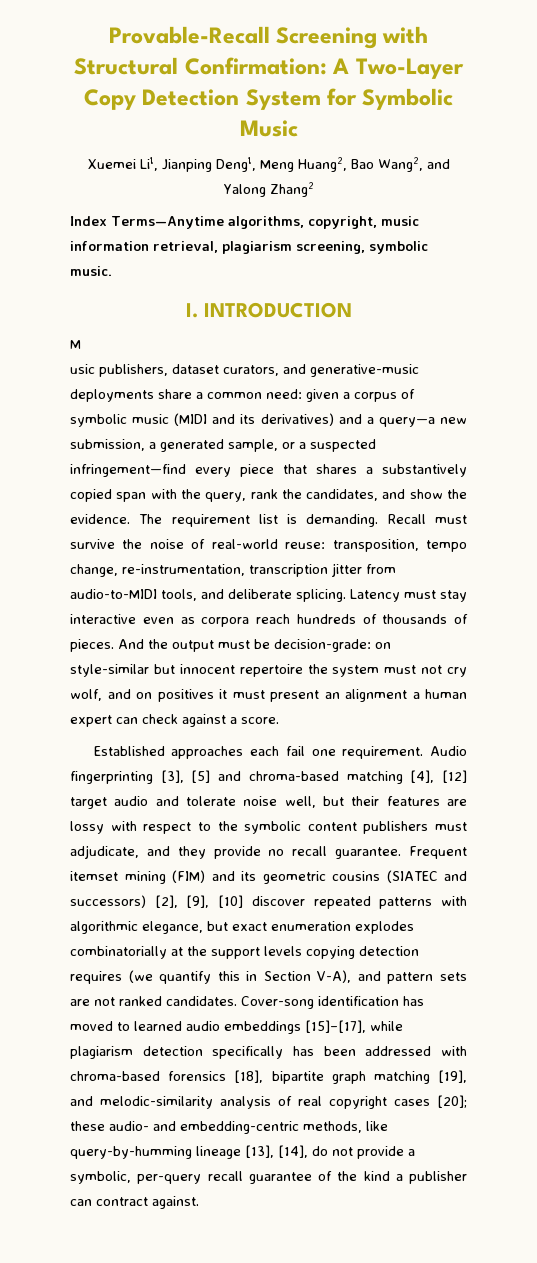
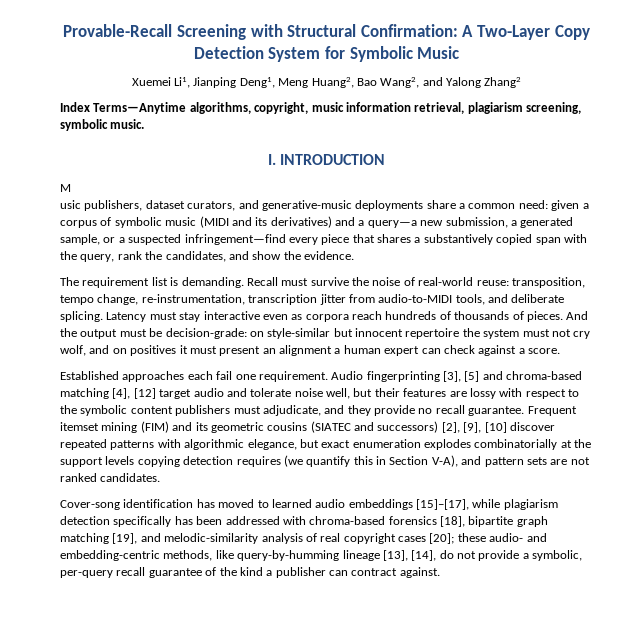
- usic publishers, dataset curators, and generative-music deployments share a common need: given a corpus of symbolic music (MIDI and its derivatives) and a query—a new submission, a generated sample, or a suspected infringement—find every piece that shares a substantively copied span with the query, rank the candidates, and show the evidence. The requirement list is demanding.
+ usic publishers, dataset curators, and generative-music deployments share a common need: given a corpus of symbolic music (MIDI and its derivatives) and a query—a new submission, a generated sample, or a suspected infringement—find every piece that shares a substantively copied span with the query, rank the candidates, and show the evidence.
+ The requirement list is demanding.
- Frequent itemset mining (FIM) and its geometric cousins (SIATEC and successors) [2], [9], [10] discover repeated patterns with algorithmic elegance, but exact enumeration explodes combinatorially at the support levels copying detection requires (we quantify this in Section V-A), and pattern sets are not ranked candidates. Cover-song identification has moved to learned audio embeddings [15]–[17], while plagiarism detection specifically has been addressed with chroma-based forensics [18], bipartite graph matching [19], and melodic-similarity analysis of real copyright cases [20];
+ Frequent itemset mining (FIM) and its geometric cousins (SIATEC and successors) [2], [9], [10] discover repeated patterns with algorithmic elegance, but exact enumeration explodes combinatorially at the support levels copying detection requires (we quantify this in Section V-A), and pattern sets are not ranked candidates.
+ Cover-song identification has moved to learned audio embeddings [15]–[17], while plagiarism detection specifically has been addressed with chroma-based forensics [18], bipartite graph matching [19], and melodic-similarity analysis of real copyright cases [20];

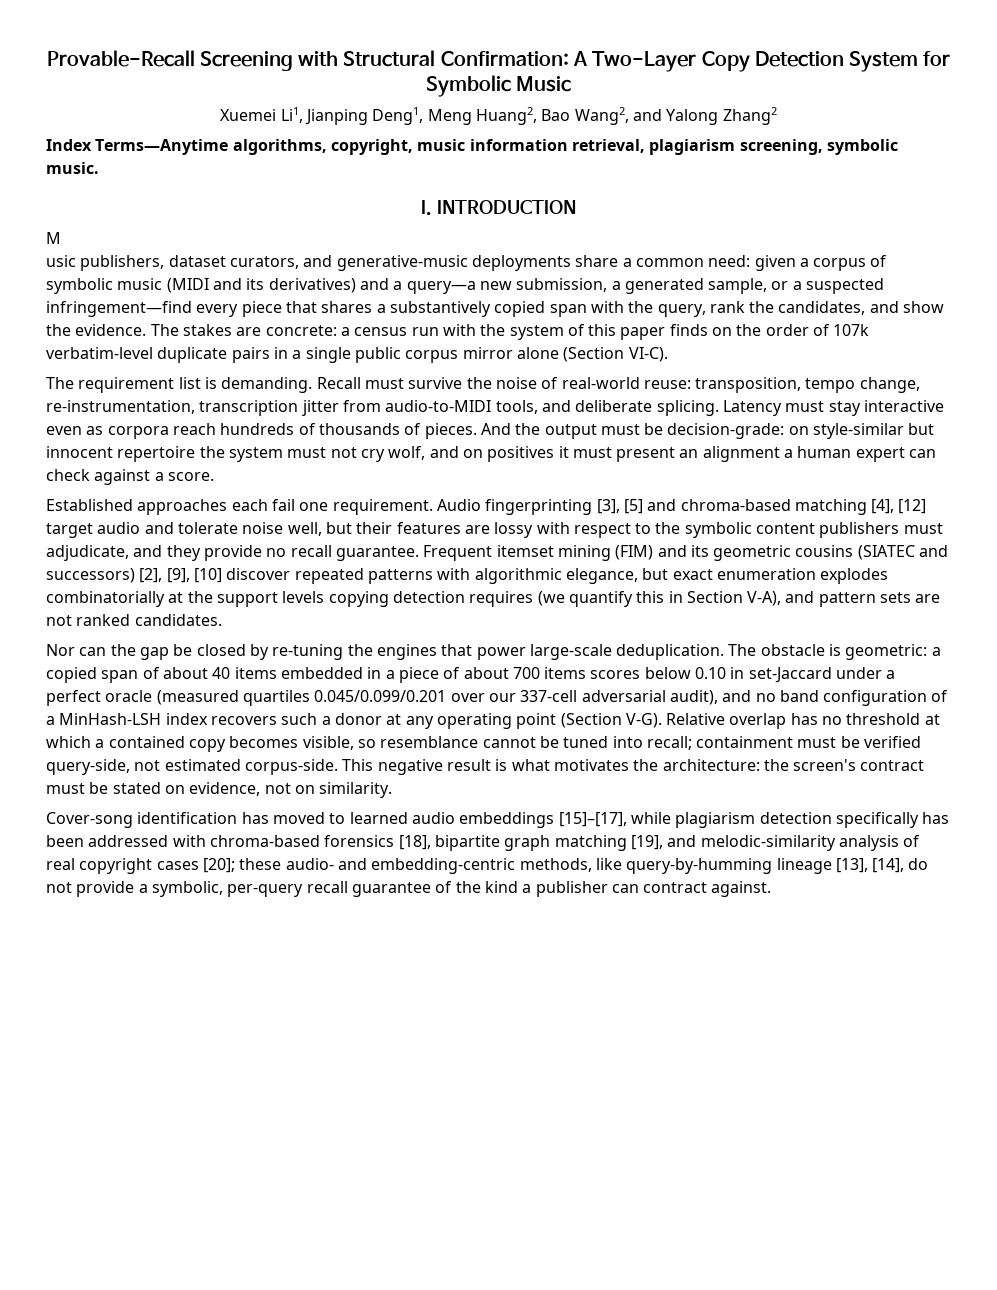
+ The stakes are concrete: a census run with the system of this paper finds on the order of 107k verbatim-level duplicate pairs in a single public corpus mirror alone (Section VI-C).
+ Nor can the gap be closed by re-tuning the engines that power large-scale deduplication. The obstacle is geometric: a copied span of about 40 items embedded in a piece of about 700 items scores below 0.10 in set-Jaccard under a perfect oracle (measured quartiles 0.045/0.099/0.201 over our 337-cell adversarial audit), and no band configuration of a MinHash-LSH index recovers such a donor at any operating point (Section V-G). Relative overlap has no threshold at which a contained copy becomes visible, so resemblance cannot be tuned into recall; containment must be verified query-side, not estimated corpus-side. This negative result is what motivates the architecture: the screen's contract must be stated on evidence, not on similarity.

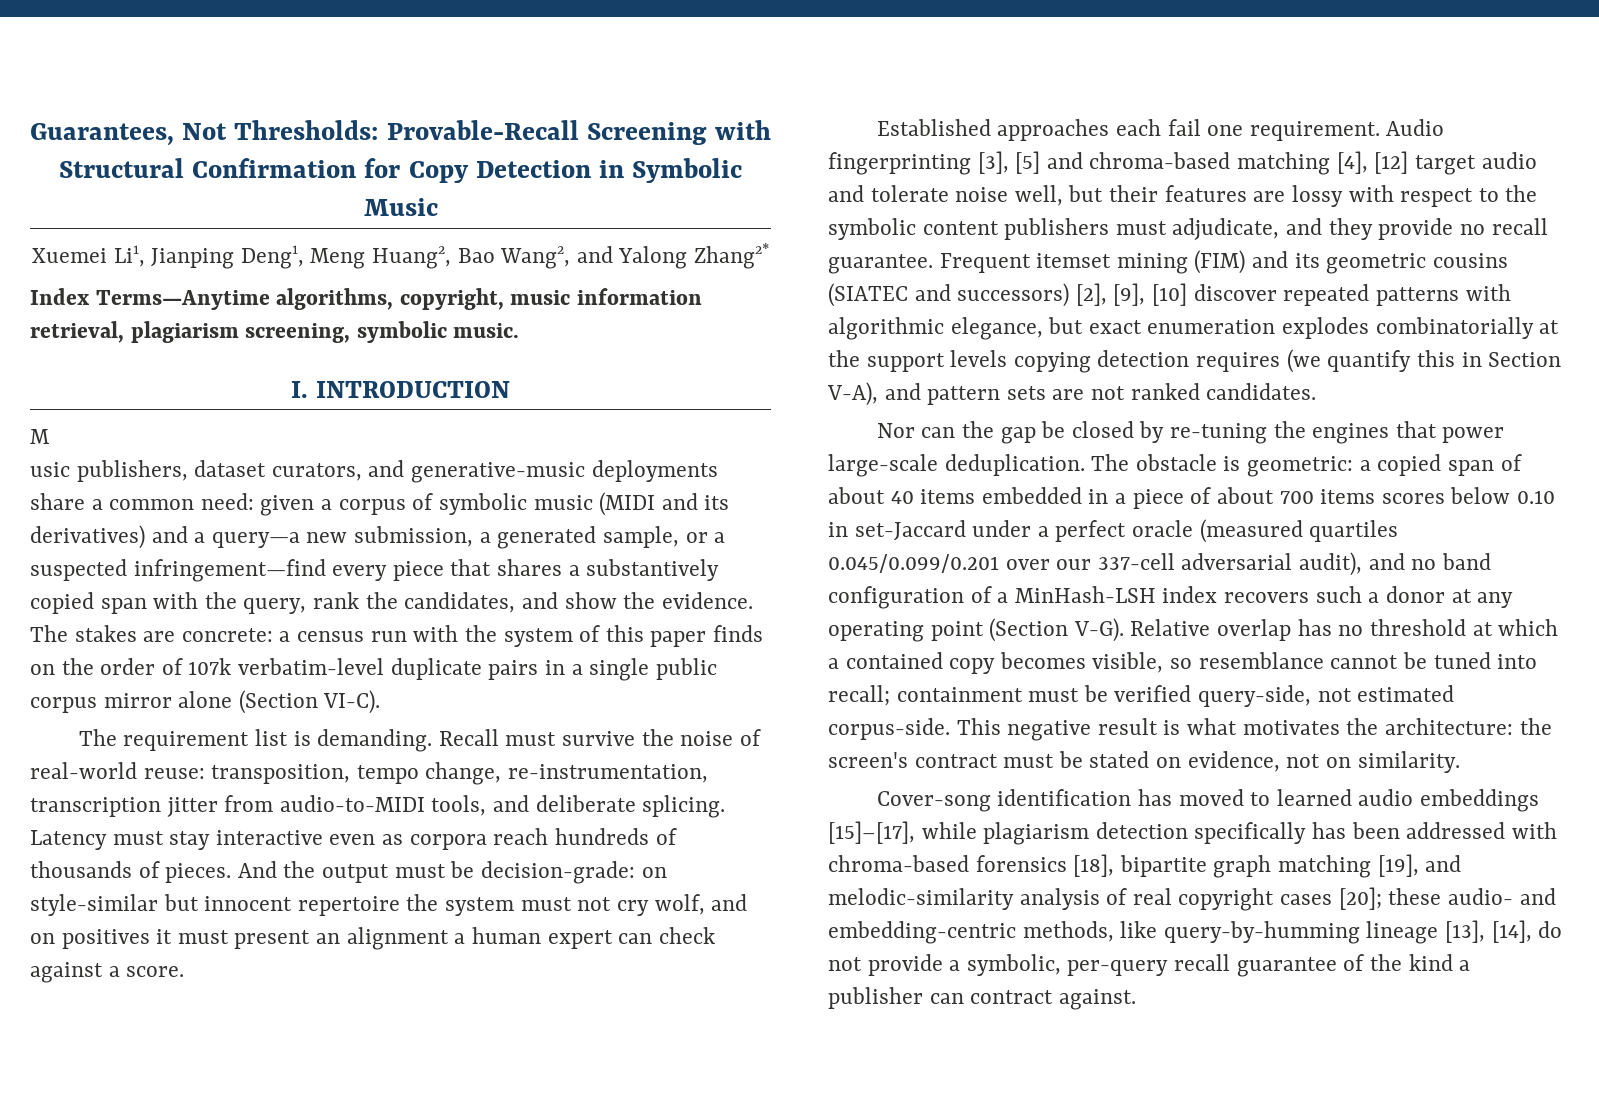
- Provable-Recall Screening with Structural Confirmation: A Two-Layer Copy Detection System for Symbolic Music
+ Guarantees, Not Thresholds: Provable-Recall Screening with Structural Confirmation for Copy Detection in Symbolic Music
- Xuemei Li1, Jianping Deng1, Meng Huang2, Bao Wang2, and Yalong Zhang2
+ Xuemei Li1, Jianping Deng1, Meng Huang2, Bao Wang2, and Yalong Zhang2*

